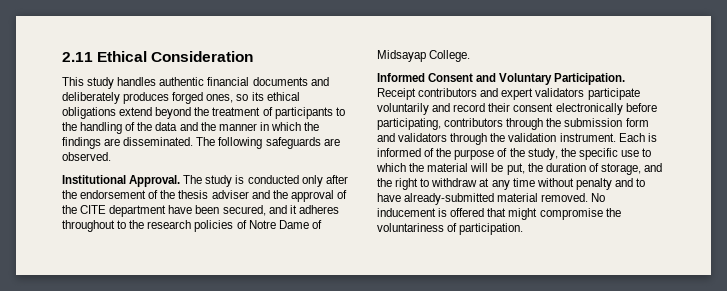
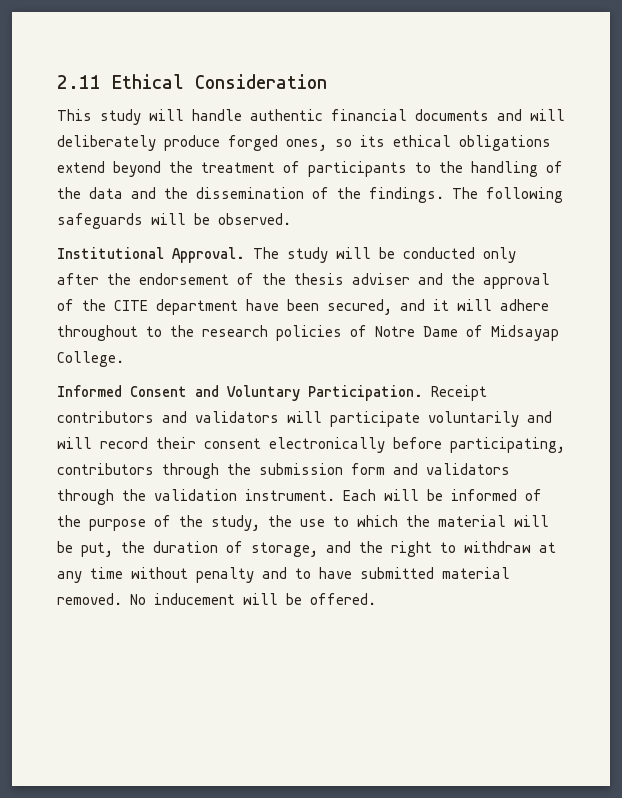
- This study handles authentic financial documents and deliberately produces forged ones, so its ethical obligations extend beyond the treatment of participants to the handling of the data and the manner in which the findings are disseminated.
+ This study will handle authentic financial documents and will deliberately produce forged ones, so its ethical obligations extend beyond the treatment of participants to the handling of the data and the dissemination of the findings.
- The following safeguards are observed.
+ The following safeguards will be observed.
- The study is conducted only after the endorsement of the thesis adviser and the approval of the CITE department have been secured, and it adheres throughout to the research policies of Notre Dame of Midsayap College.
+ The study will be conducted only after the endorsement of the thesis adviser and the approval of the CITE department have been secured, and it will adhere throughout to the research policies of Notre Dame of Midsayap College.
- Receipt contributors and expert validators participate voluntarily and record their consent electronically before participating, contributors through the submission form and validators through the validation instrument.
+ Receipt contributors and validators will participate voluntarily and will record their consent electronically before participating, contributors through the submission form and validators through the validation instrument.
- Each is informed of the purpose of the study, the specific use to which the material will be put, the duration of storage, and the right to withdraw at any time without penalty and to have already-submitted material removed.
+ Each will be informed of the purpose of the study, the use to which the material will be put, the duration of storage, and the right to withdraw at any time without penalty and to have submitted material removed.
- No inducement is offered that might compromise the voluntariness of participation.
+ No inducement will be offered.

